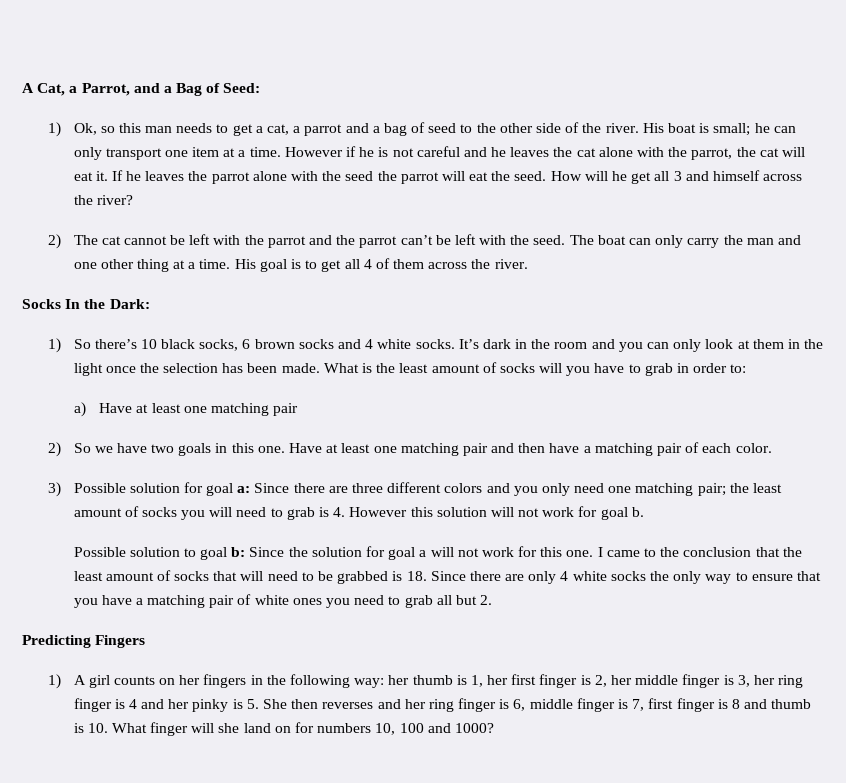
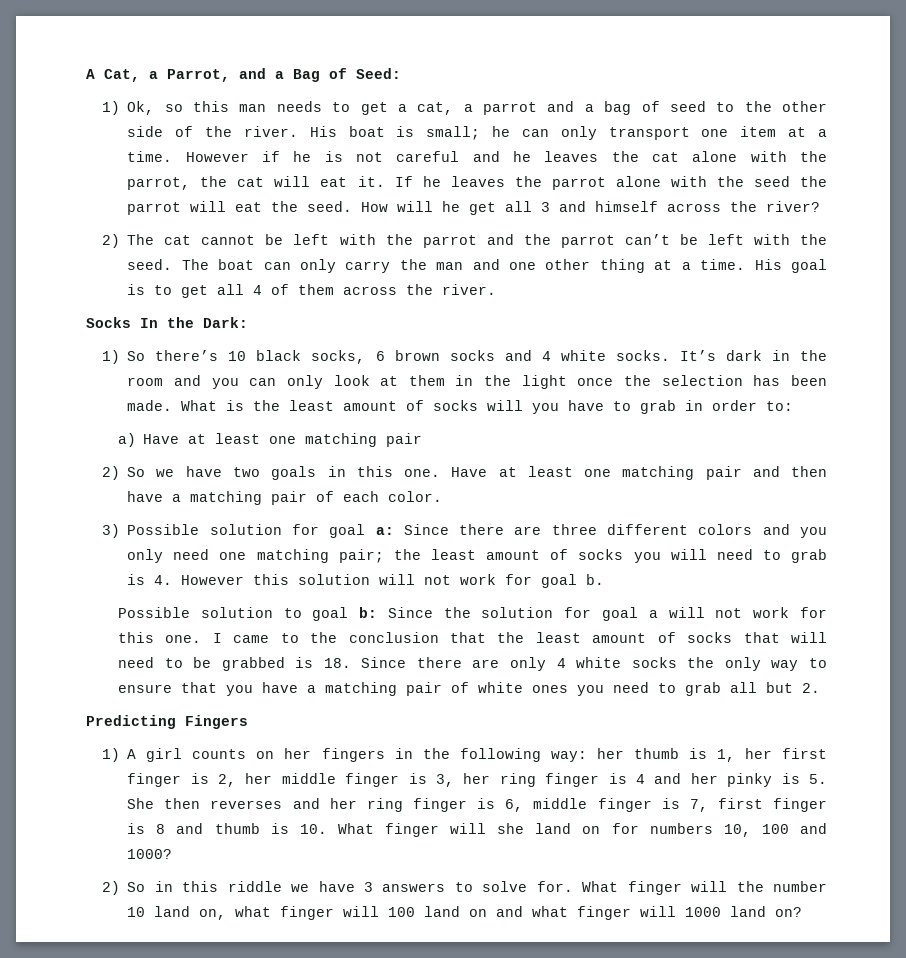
+ 2) So in this riddle we have 3 answers to solve for. What finger will the number 10 land on, what finger will 100 land on and what finger will 1000 land on?

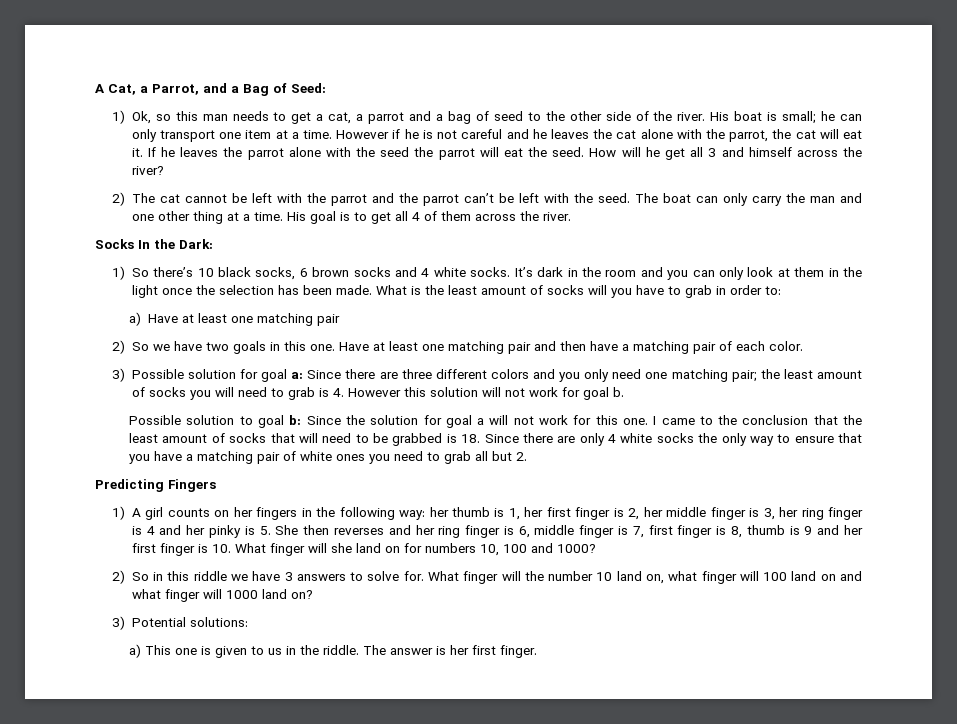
- her thumb is 1, her first finger is 2, her middle finger is 3, her ring finger is 4 and her pinky is 5. She then reverses and her ring finger is 6, middle finger is 7, first finger is 8 and thumb is 10. What finger will she land on for numbers 10, 100 and 1000?
+ her thumb is 1, her first finger is 2, her middle finger is 3, her ring finger is 4 and her pinky is 5. She then reverses and her ring finger is 6, middle finger is 7, first finger is 8, thumb is 9 and her first finger is 10. What finger will she land on for numbers 10, 100 and 1000?
+ 3) Potential solutions:
+ a) This one is given to us in the riddle. The answer is her first finger.

